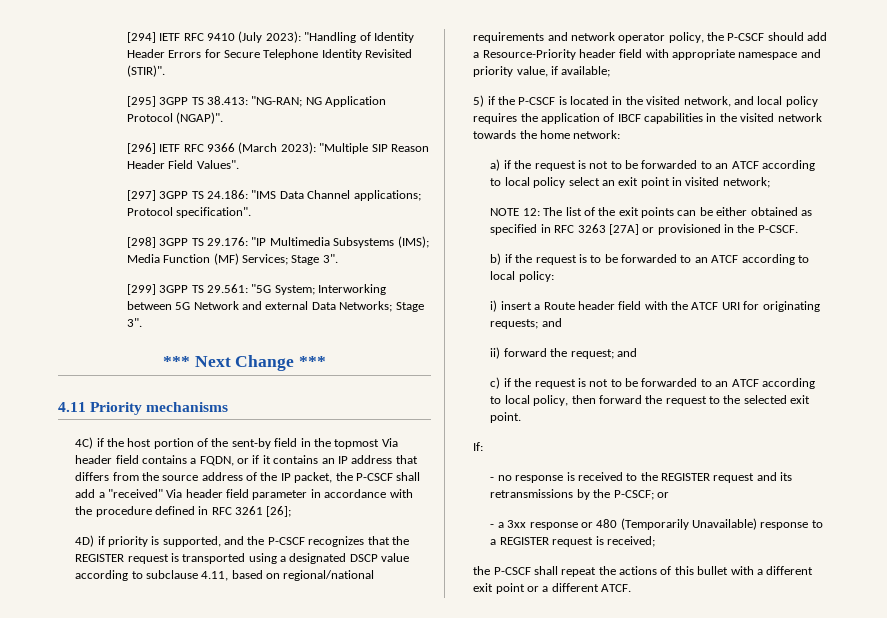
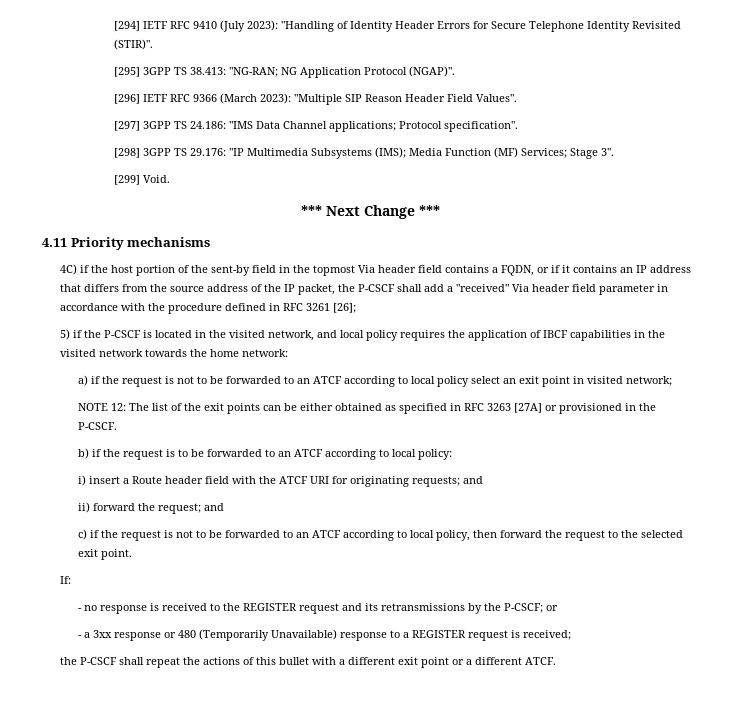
- [299] 3GPP TS 29.561: "5G System; Interworking between 5G Network and external Data Networks; Stage 3".
+ [299] Void.
- 4D) if priority is supported, and the P-CSCF recognizes that the REGISTER request is transported using a designated DSCP value according to subclause 4.11, based on regional/national requirements and network operator policy, the P-CSCF should add a Resource-Priority header field with appropriate namespace and priority value, if available;

